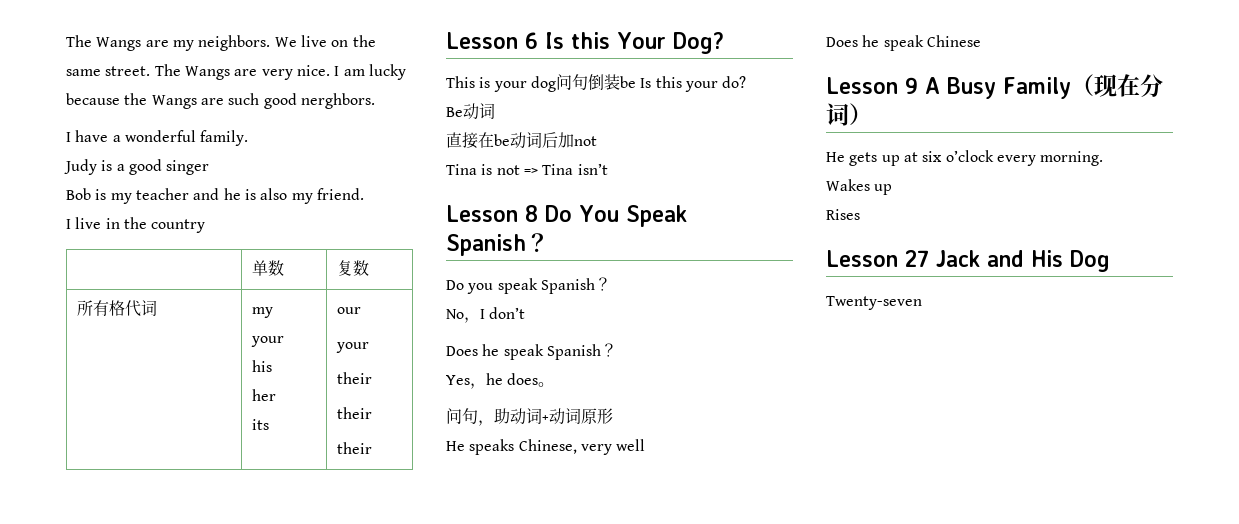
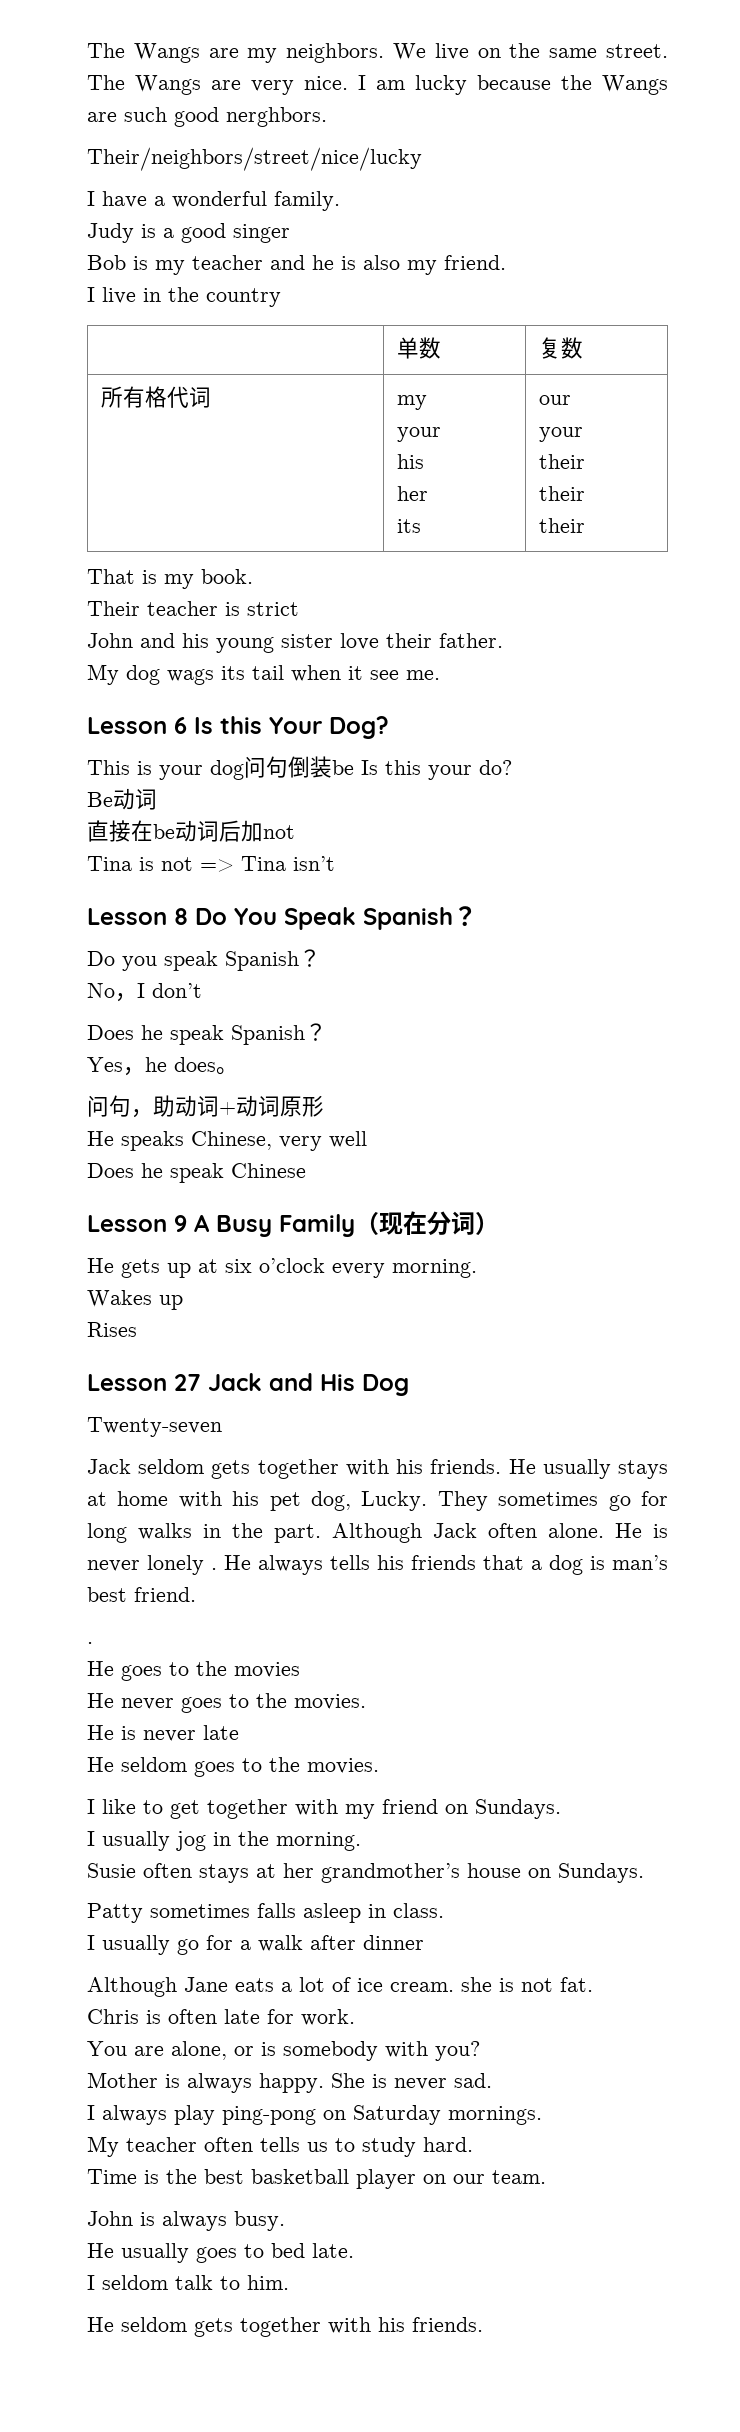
+ Their/neighbors/street/nice/lucky
+ That is my book.
+ Their teacher is strict
+ John and his young sister love their father.
+ My dog wags its tail when it see me.
+ Jack seldom gets together with his friends. He usually stays at home with his pet dog, Lucky. They sometimes go for long walks in the part. Although Jack often alone. He is never lonely . He always tells his friends that a dog is man’s best friend.
+ .
+ He goes to the movies
+ He never goes to the movies.
+ He is never late
+ He seldom goes to the movies.
+ I like to get together with my friend on Sundays.
+ I usually jog in the morning.
+ Susie often stays at her grandmother’s house on Sundays.
+ Patty sometimes falls asleep in class.
+ I usually go for a walk after dinner
+ Although Jane eats a lot of ice cream. she is not fat.
+ Chris is often late for work.
+ You are alone, or is somebody with you?
+ Mother is always happy. She is never sad.
+ I always play ping-pong on Saturday mornings.
+ My teacher often tells us to study hard.
+ Time is the best basketball player on our team.
+ John is always busy.
+ He usually goes to bed late.
+ I seldom talk to him.
+ He seldom gets together with his friends.

